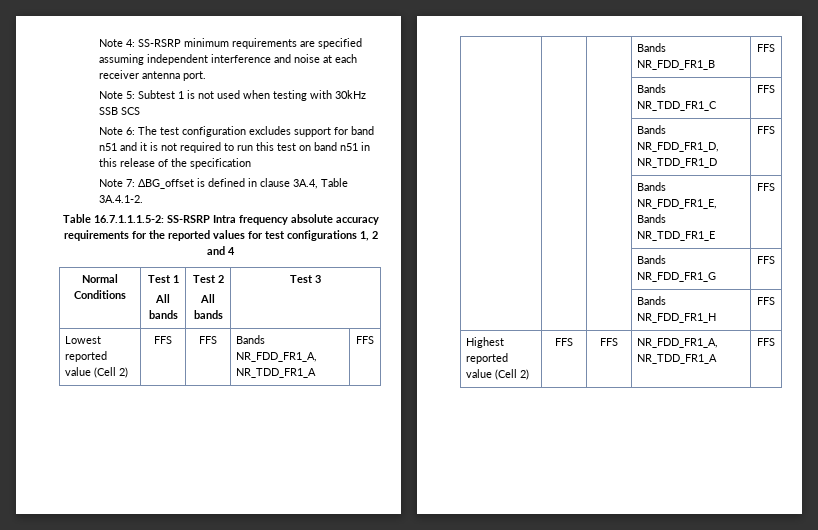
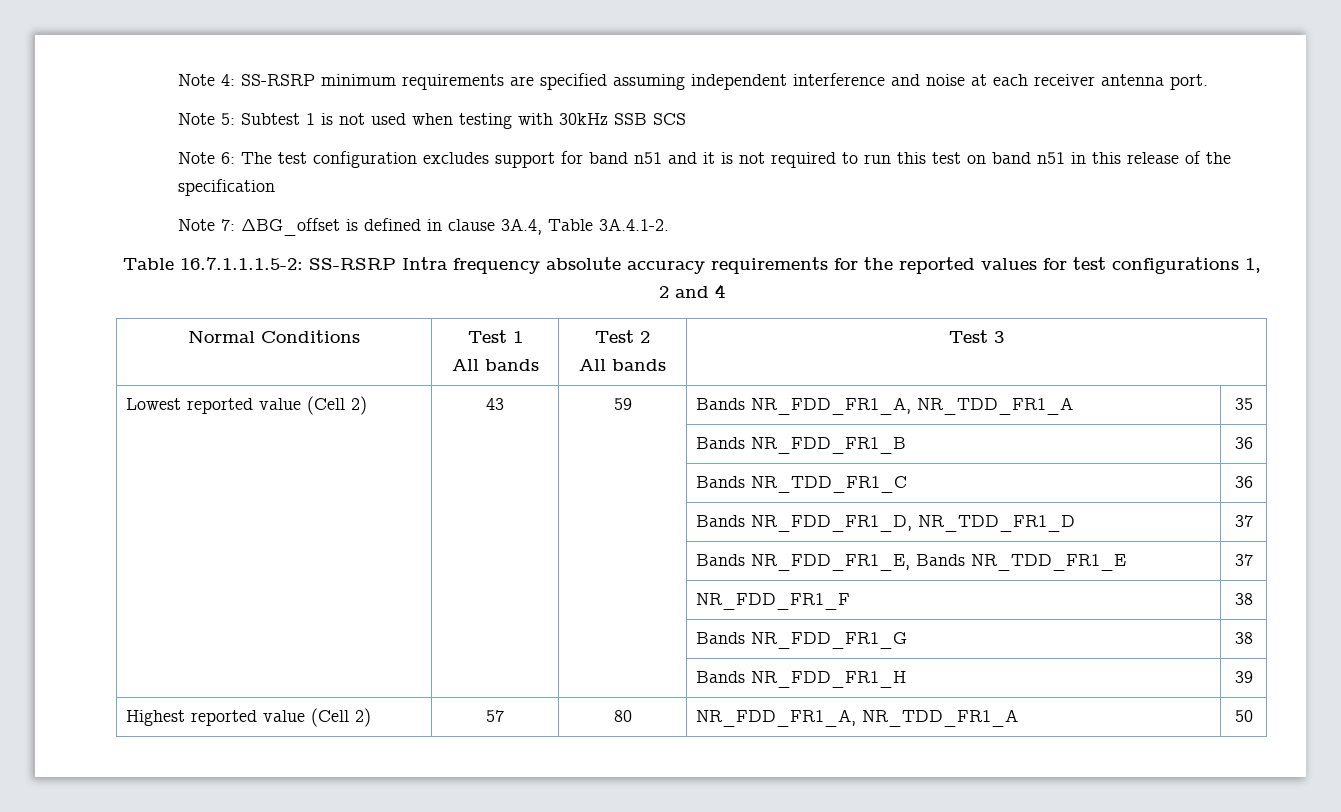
- Lowest reported value (Cell 2) | FFS | FFS | Bands NR_FDD_FR1_A, NR_TDD_FR1_A | FFS
+ Lowest reported value (Cell 2) | 43 | 59 | Bands NR_FDD_FR1_A, NR_TDD_FR1_A | 35
- | | | Bands NR_FDD_FR1_B | FFS
+ | | | Bands NR_FDD_FR1_B | 36
- | | | Bands NR_TDD_FR1_C | FFS
+ | | | Bands NR_TDD_FR1_C | 36
- | | | Bands NR_FDD_FR1_D, NR_TDD_FR1_D | FFS
+ | | | Bands NR_FDD_FR1_D, NR_TDD_FR1_D | 37
- | | | Bands NR_FDD_FR1_E, Bands NR_TDD_FR1_E | FFS
+ | | | Bands NR_FDD_FR1_E, Bands NR_TDD_FR1_E | 37
+ | | | NR_FDD_FR1_F | 38
- | | | Bands NR_FDD_FR1_G | FFS
+ | | | Bands NR_FDD_FR1_G | 38
- | | | Bands NR_FDD_FR1_H | FFS
+ | | | Bands NR_FDD_FR1_H | 39
- Highest reported value (Cell 2) | FFS | FFS | NR_FDD_FR1_A, NR_TDD_FR1_A | FFS
+ Highest reported value (Cell 2) | 57 | 80 | NR_FDD_FR1_A, NR_TDD_FR1_A | 50

